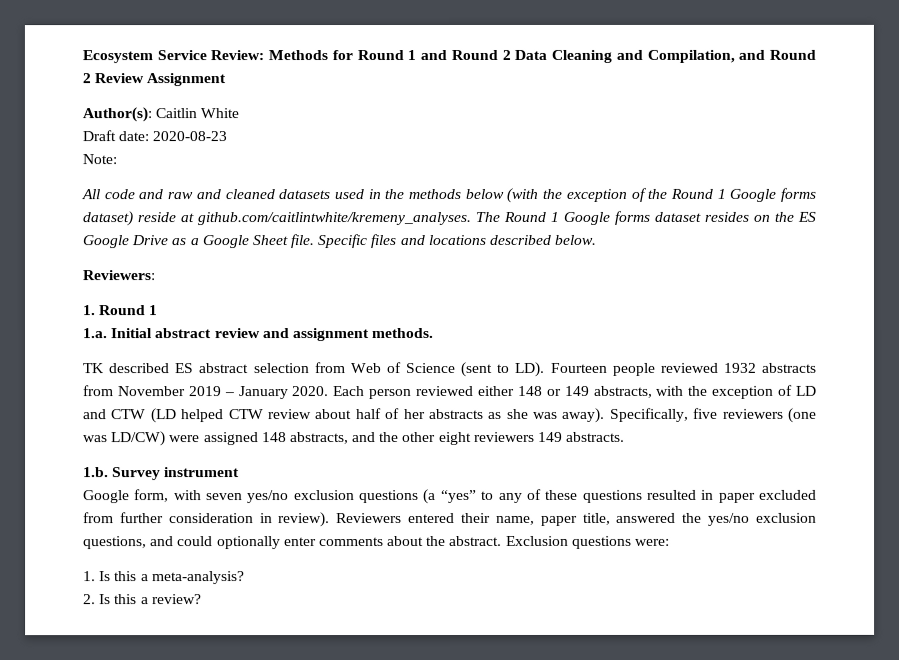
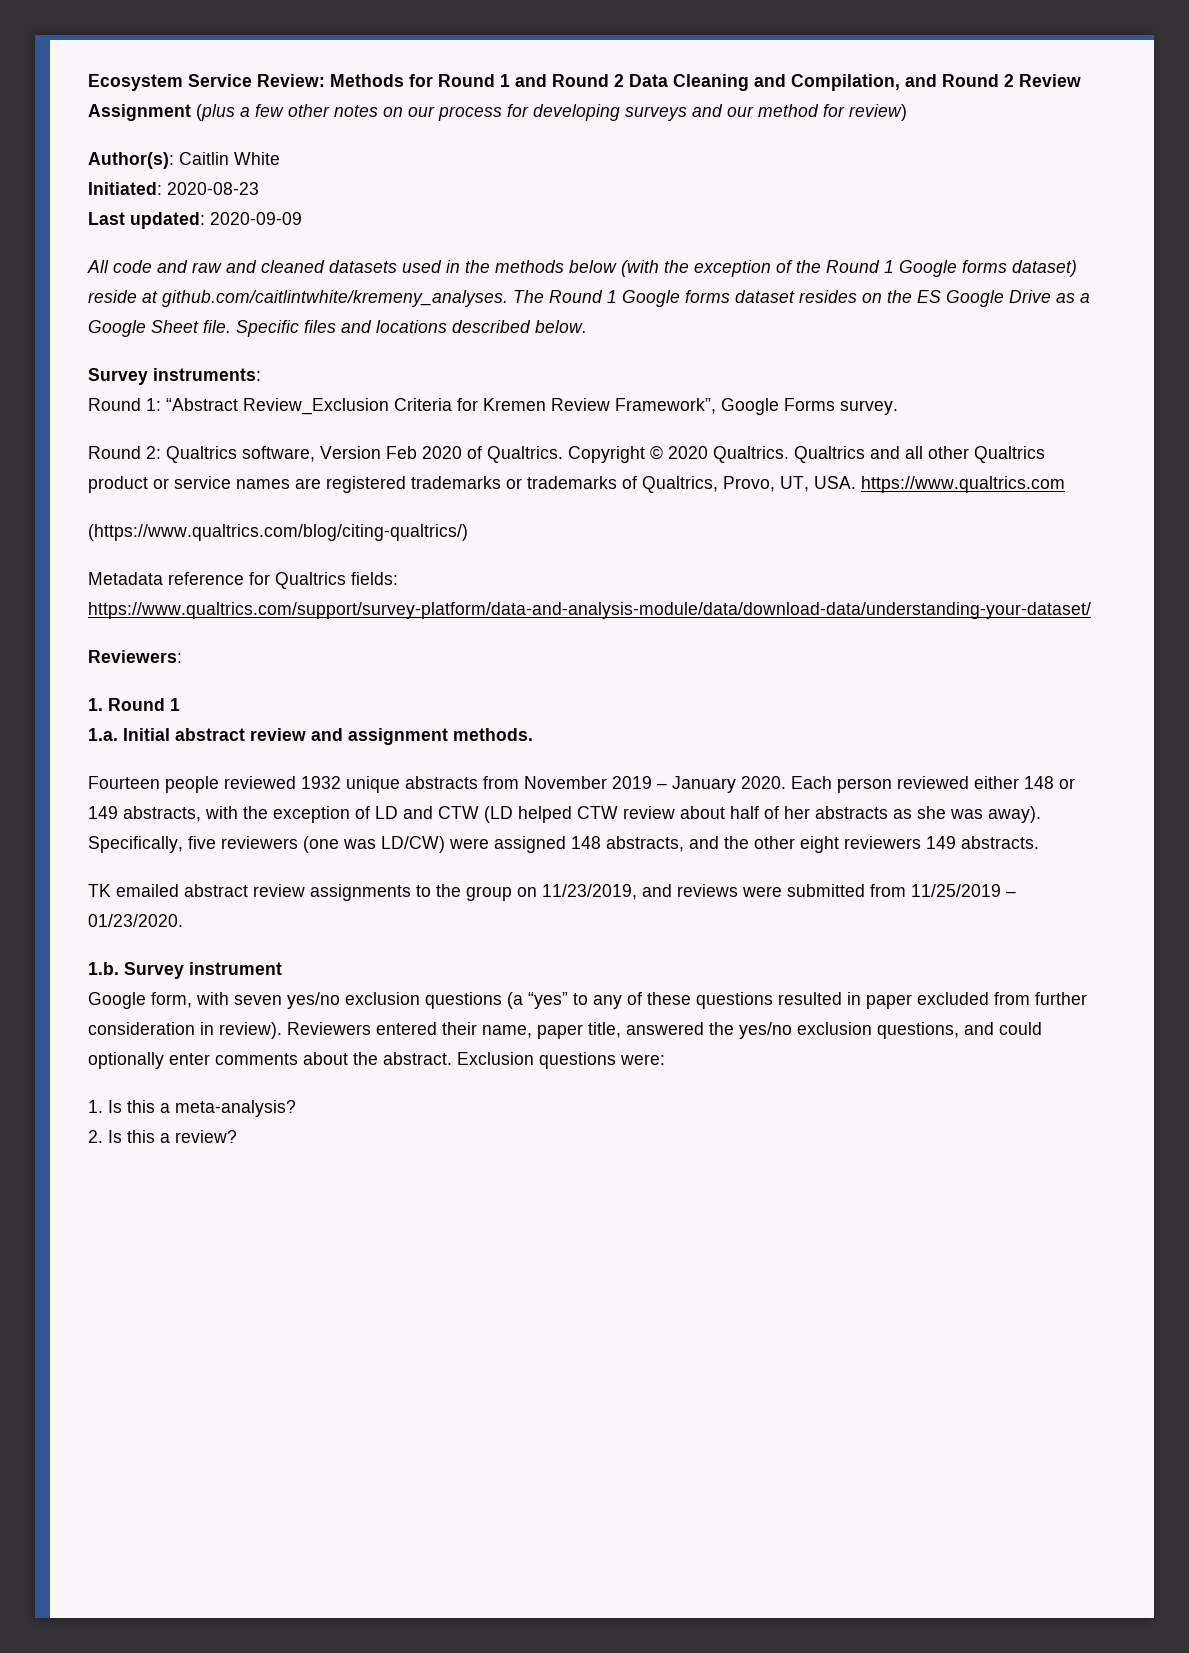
- Ecosystem Service Review: Methods for Round 1 and Round 2 Data Cleaning and Compilation, and Round 2 Review Assignment
+ Ecosystem Service Review: Methods for Round 1 and Round 2 Data Cleaning and Compilation, and Round 2 Review Assignment (plus a few other notes on our process for developing surveys and our method for review)
- Draft date: 2020-08-23
+ Initiated: 2020-08-23
- Note:
+ Last updated: 2020-09-09
+ Survey instruments:
+ Round 1: “Abstract Review_Exclusion Criteria for Kremen Review Framework”, Google Forms survey.
+ Round 2: Qualtrics software, Version Feb 2020 of Qualtrics. Copyright © 2020 Qualtrics. Qualtrics and all other Qualtrics product or service names are registered trademarks or trademarks of Qualtrics, Provo, UT, USA. https://www.qualtrics.com
+ (https://www.qualtrics.com/blog/citing-qualtrics/)
+ Metadata reference for Qualtrics fields: https://www.qualtrics.com/support/survey-platform/data-and-analysis-module/data/download-data/understanding-your-dataset/
- TK described ES abstract selection from Web of Science (sent to LD). Fourteen people reviewed 1932 abstracts from November 2019 – January 2020.
+ Fourteen people reviewed 1932 unique abstracts from November 2019 – January 2020.
+ TK emailed abstract review assignments to the group on 11/23/2019, and reviews were submitted from 11/25/2019 – 01/23/2020.

